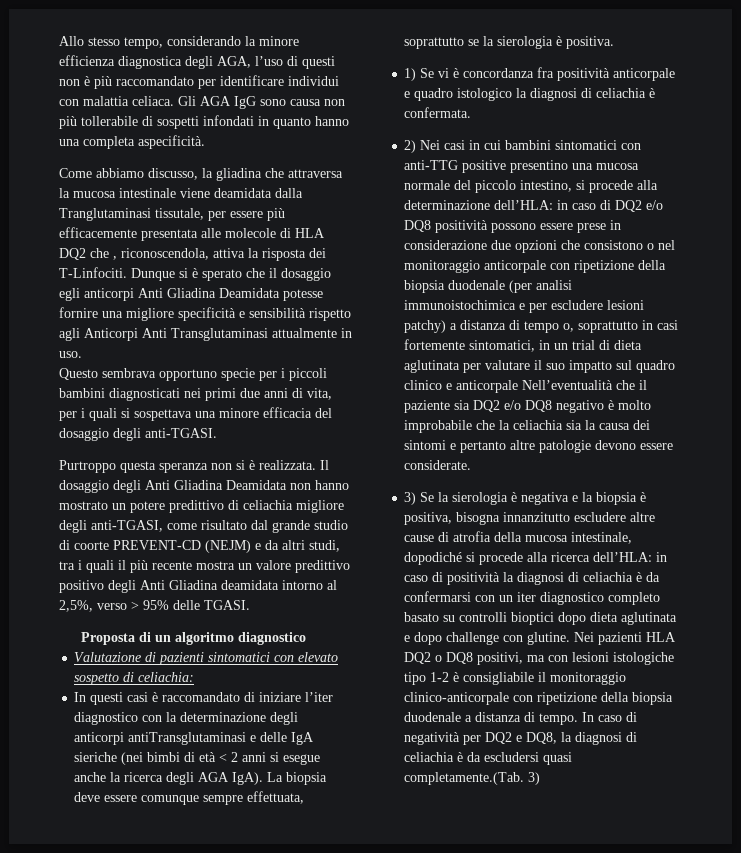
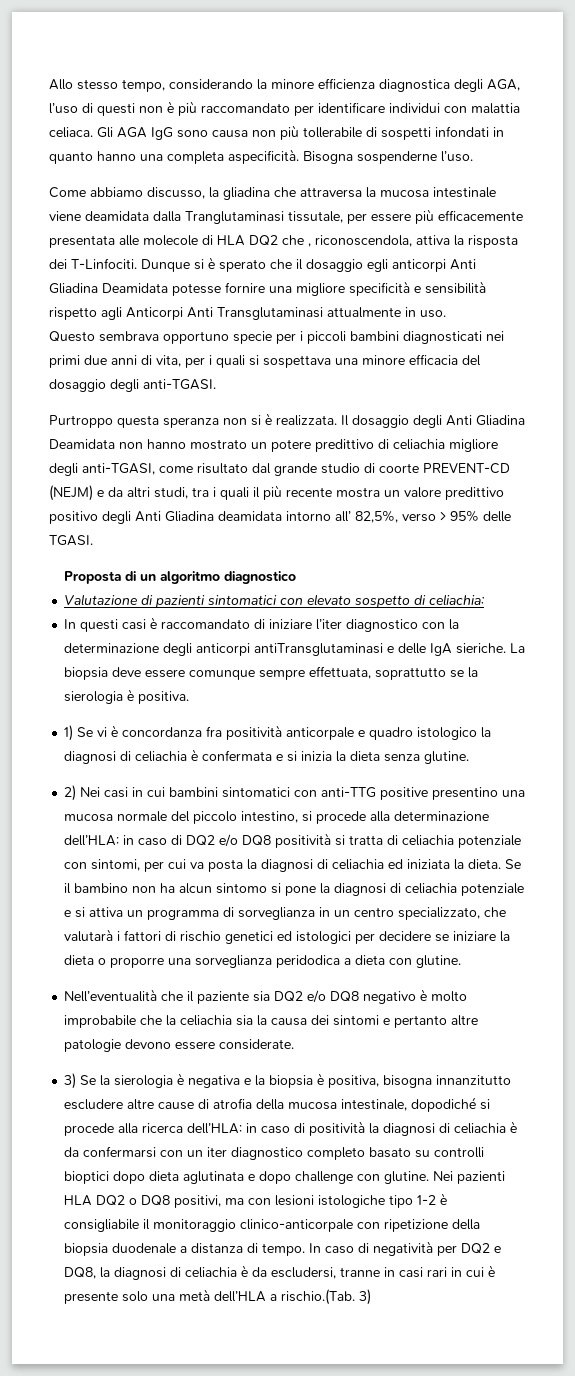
+ Bisogna sospenderne l’uso.
- Il dosaggio degli Anti Gliadina Deamidata non hanno mostrato un potere predittivo di celiachia migliore degli anti-TGASI, come risultato dal grande studio di coorte PREVENT-CD (NEJM) e da altri studi, tra i quali il più recente mostra un valore predittivo positivo degli Anti Gliadina deamidata intorno al 2,5%, verso > 95% delle TGASI.
+ Il dosaggio degli Anti Gliadina Deamidata non hanno mostrato un potere predittivo di celiachia migliore degli anti-TGASI, come risultato dal grande studio di coorte PREVENT-CD (NEJM) e da altri studi, tra i quali il più recente mostra un valore predittivo positivo degli Anti Gliadina deamidata intorno all’ 82,5%, verso > 95% delle TGASI.
- In questi casi è raccomandato di iniziare l’iter diagnostico con la determinazione degli anticorpi antiTransglutaminasi e delle IgA sieriche (nei bimbi di età < 2 anni si esegue anche la ricerca degli AGA IgA).
+ In questi casi è raccomandato di iniziare l’iter diagnostico con la determinazione degli anticorpi antiTransglutaminasi e delle IgA sieriche.
- 1) Se vi è concordanza fra positività anticorpale e quadro istologico la diagnosi di celiachia è confermata.
+ 1) Se vi è concordanza fra positività anticorpale e quadro istologico la diagnosi di celiachia è confermata e si inizia la dieta senza glutine.
- 2) Nei casi in cui bambini sintomatici con anti-TTG positive presentino una mucosa normale del piccolo intestino, si procede alla determinazione dell’HLA: in caso di DQ2 e/o DQ8 positività possono essere prese in considerazione due opzioni che consistono o nel monitoraggio anticorpale con ripetizione della biopsia duodenale (per analisi immunoistochimica e per escludere lesioni patchy) a distanza di tempo o, soprattutto in casi fortemente sintomatici, in un trial di dieta aglutinata per valutare il suo impatto sul quadro clinico e anticorpale Nell’eventualità che il paziente sia DQ2 e/o DQ8 negativo è molto improbabile che la celiachia sia la causa dei sintomi e pertanto altre patologie devono essere considerate.
+ 2) Nei casi in cui bambini sintomatici con anti-TTG positive presentino una mucosa normale del piccolo intestino, si procede alla determinazione dell’HLA: in caso di DQ2 e/o DQ8 positività si tratta di celiachia potenziale con sintomi, per cui va posta la diagnosi di celiachia ed iniziata la dieta. Se il bambino non ha alcun sintomo si pone la diagnosi di celiachia potenziale e si attiva un programma di sorveglianza in un centro specializzato, che valutarà i fattori di rischio genetici ed istologici per decidere se iniziare la dieta o proporre una sorveglianza peridodica a dieta con glutine.
+ Nell’eventualità che il paziente sia DQ2 e/o DQ8 negativo è molto improbabile che la celiachia sia la causa dei sintomi e pertanto altre patologie devono essere considerate.
- In caso di negatività per DQ2 e DQ8, la diagnosi di celiachia è da escludersi quasi completamente.(Tab. 3)
+ In caso di negatività per DQ2 e DQ8, la diagnosi di celiachia è da escludersi, tranne in casi rari in cui è presente solo una metà dell’HLA a rischio.(Tab. 3)

